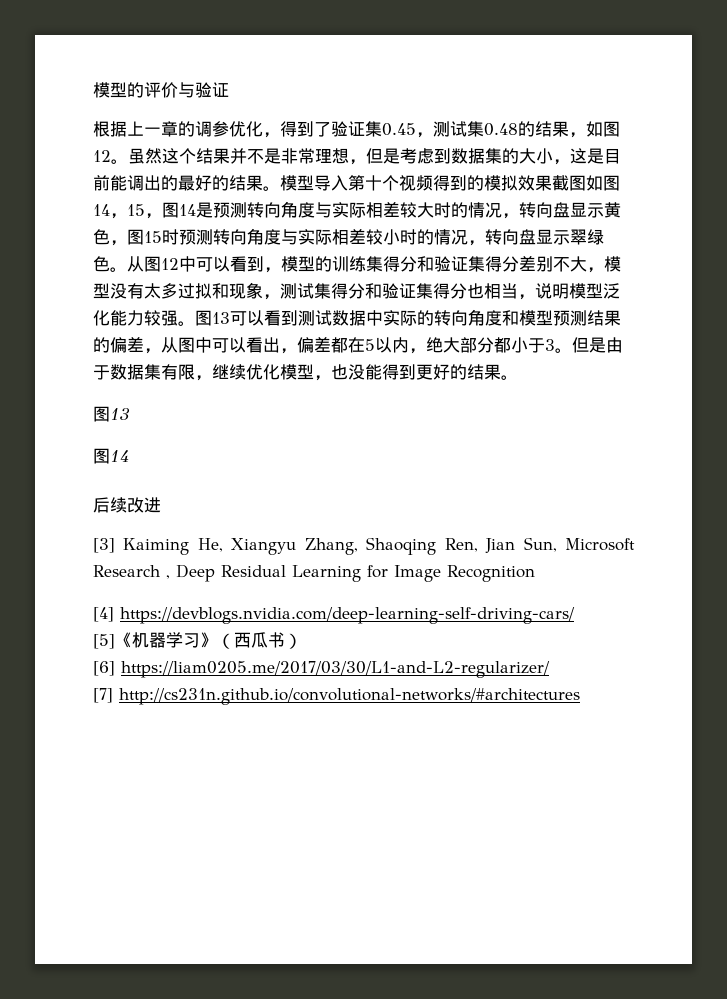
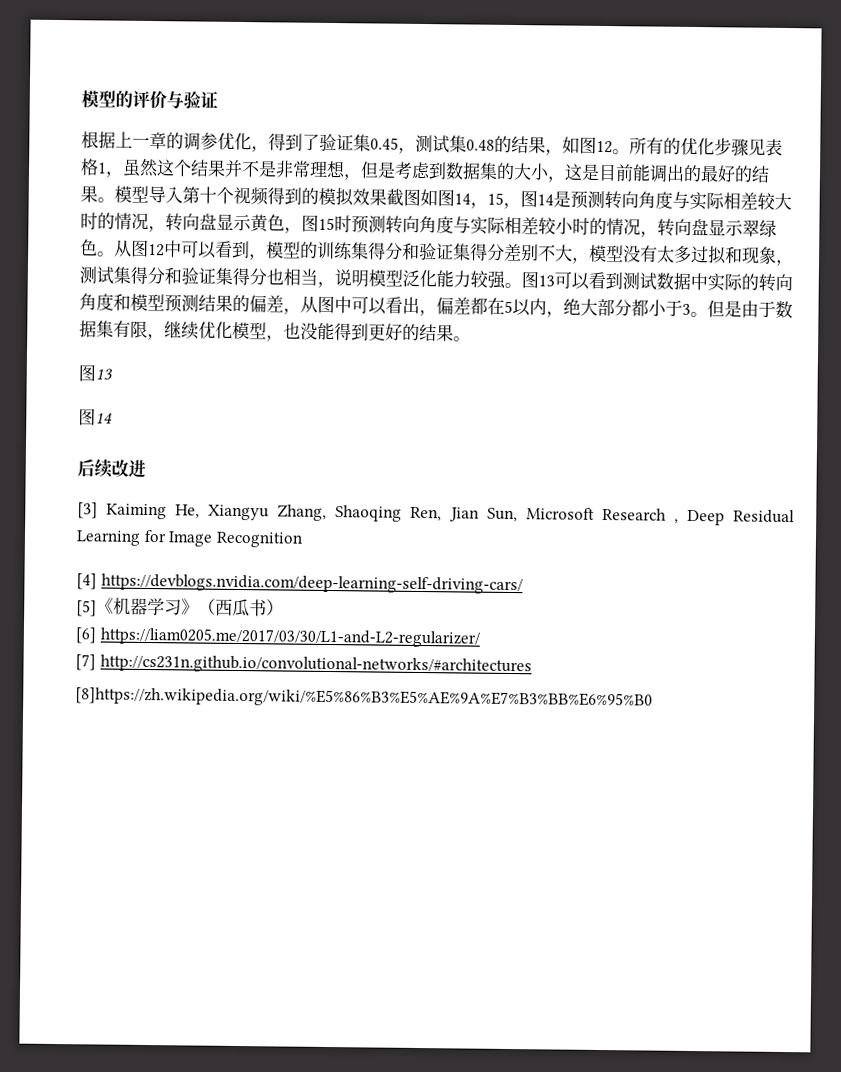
- 虽然这个结果并不是非常理想，但是考虑到数据集的大小，这是目前能调出的最好的结果。
+ 所有的优化步骤见表格1，虽然这个结果并不是非常理想，但是考虑到数据集的大小，这是目前能调出的最好的结果。
+ [8]https://zh.wikipedia.org/wiki/%E5%86%B3%E5%AE%9A%E7%B3%BB%E6%95%B0

